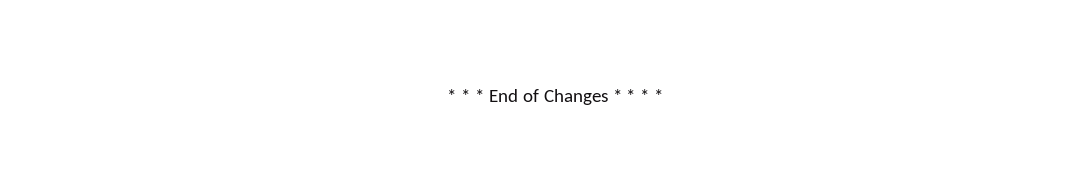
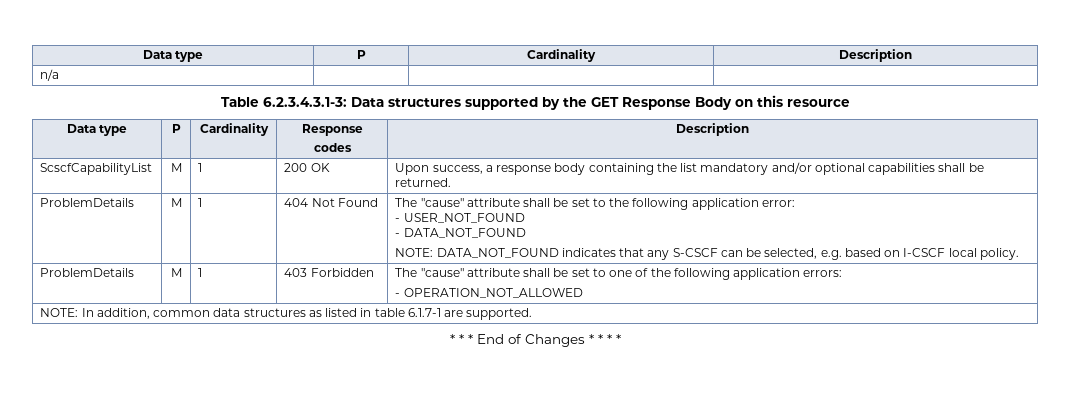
+ Data type | P | Cardinality | Description
+ n/a | | |
+ Table 6.2.3.4.3.1-3: Data structures supported by the GET Response Body on this resource
+ Data type | P | Cardinality | Response
+ codes | Description
+ ScscfCapabilityList | M | 1 | 200 OK | Upon success, a response body containing the list mandatory and/or optional capabilities shall be returned.
+ ProblemDetails | M | 1 | 404 Not Found | The "cause" attribute shall be set to the following application error:
+ - USER_NOT_FOUND
+ - DATA_NOT_FOUND
+ NOTE: DATA_NOT_FOUND indicates that any S-CSCF can be selected, e.g. based on I-CSCF local policy.
+ ProblemDetails | M | 1 | 403 Forbidden | The "cause" attribute shall be set to one of the following application errors:
+ - OPERATION_NOT_ALLOWED
+ NOTE: In addition, common data structures as listed in table 6.1.7-1 are supported.

